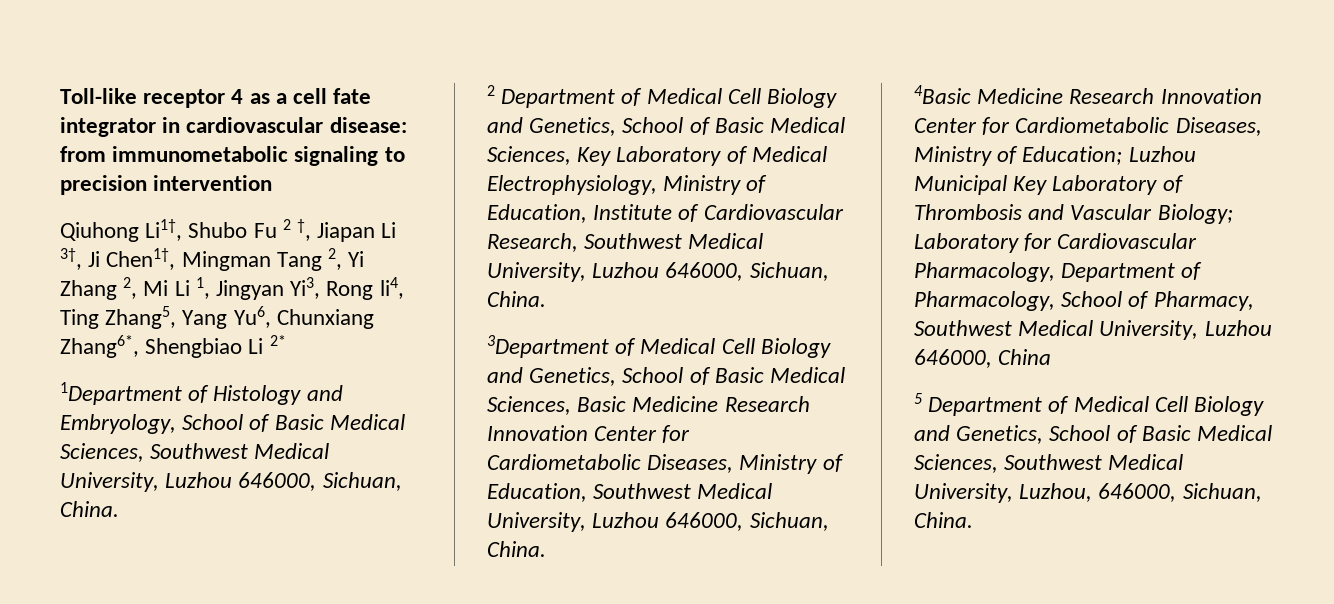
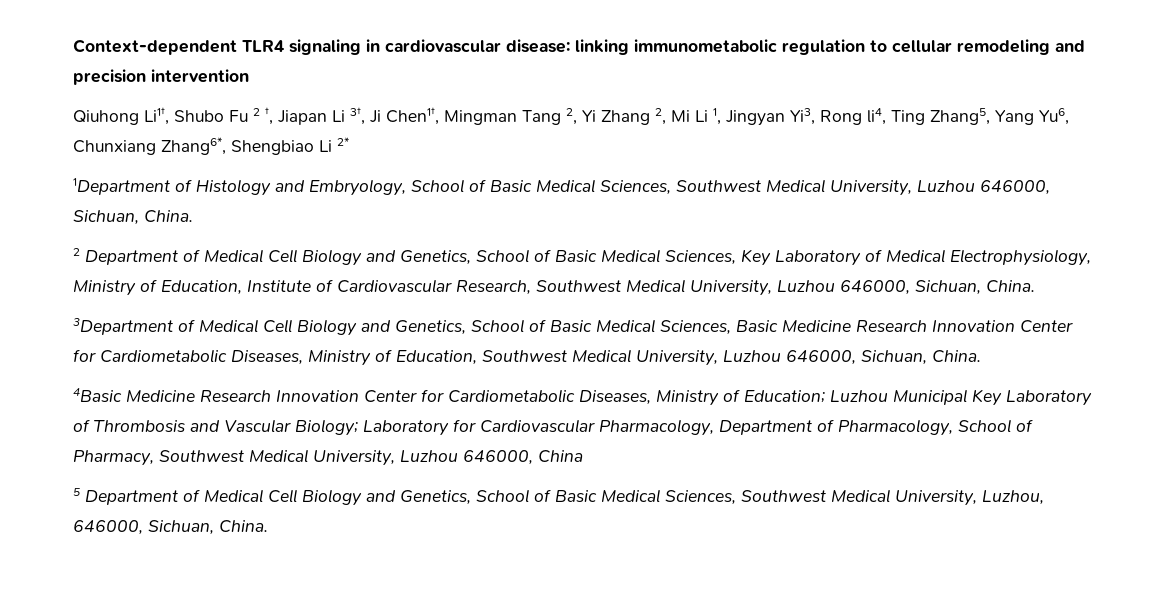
- Toll-like receptor 4 as a cell fate integrator in cardiovascular disease: from immunometabolic signaling to precision intervention
+ Context-dependent TLR4 signaling in cardiovascular disease: linking immunometabolic regulation to cellular remodeling and precision intervention

